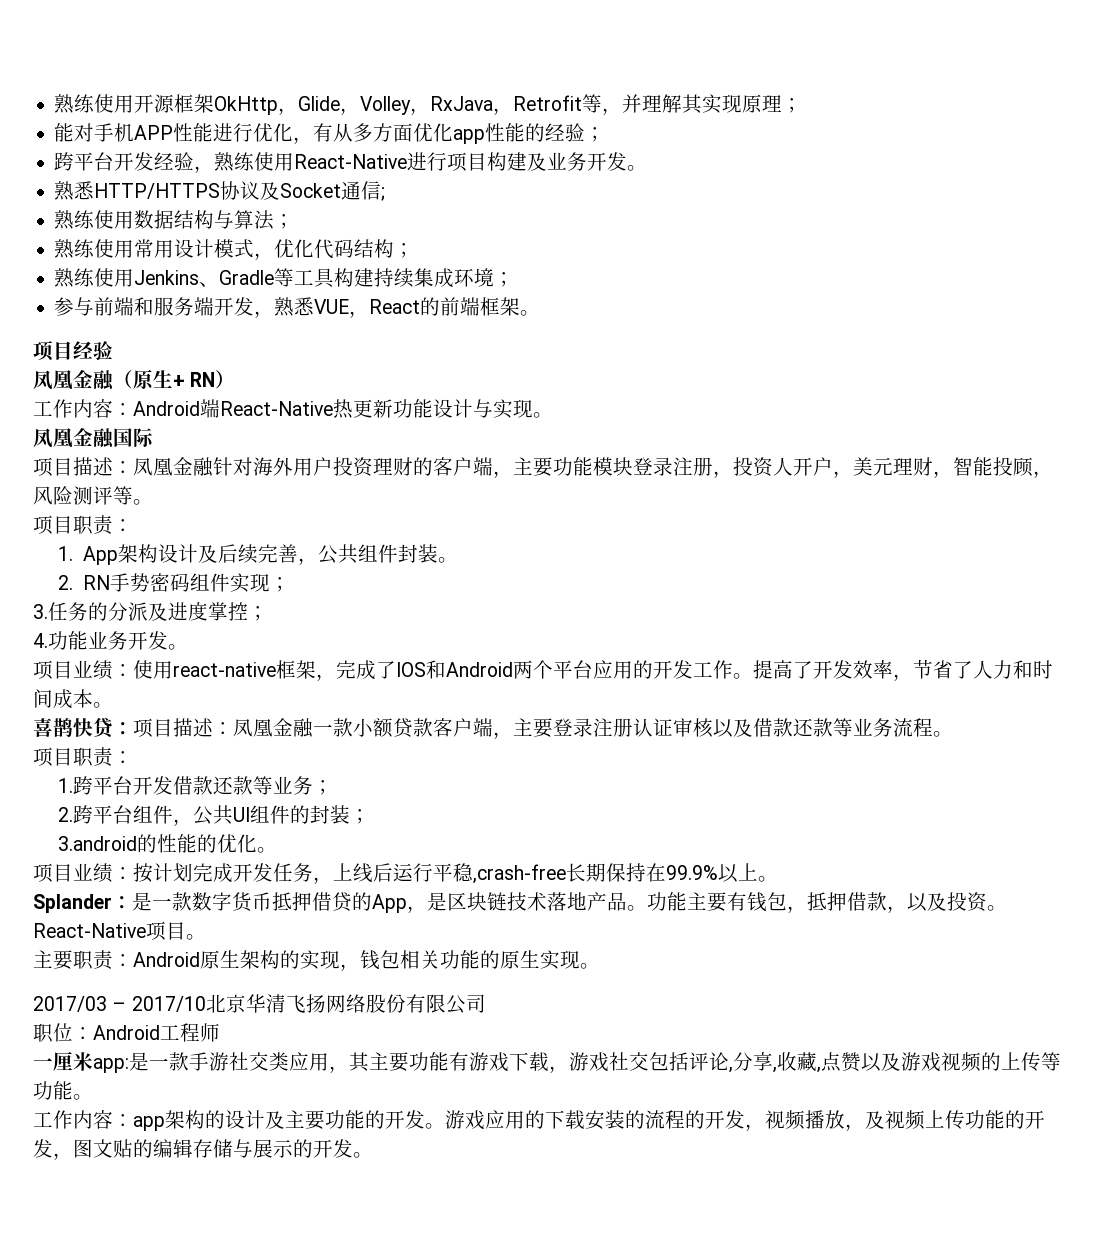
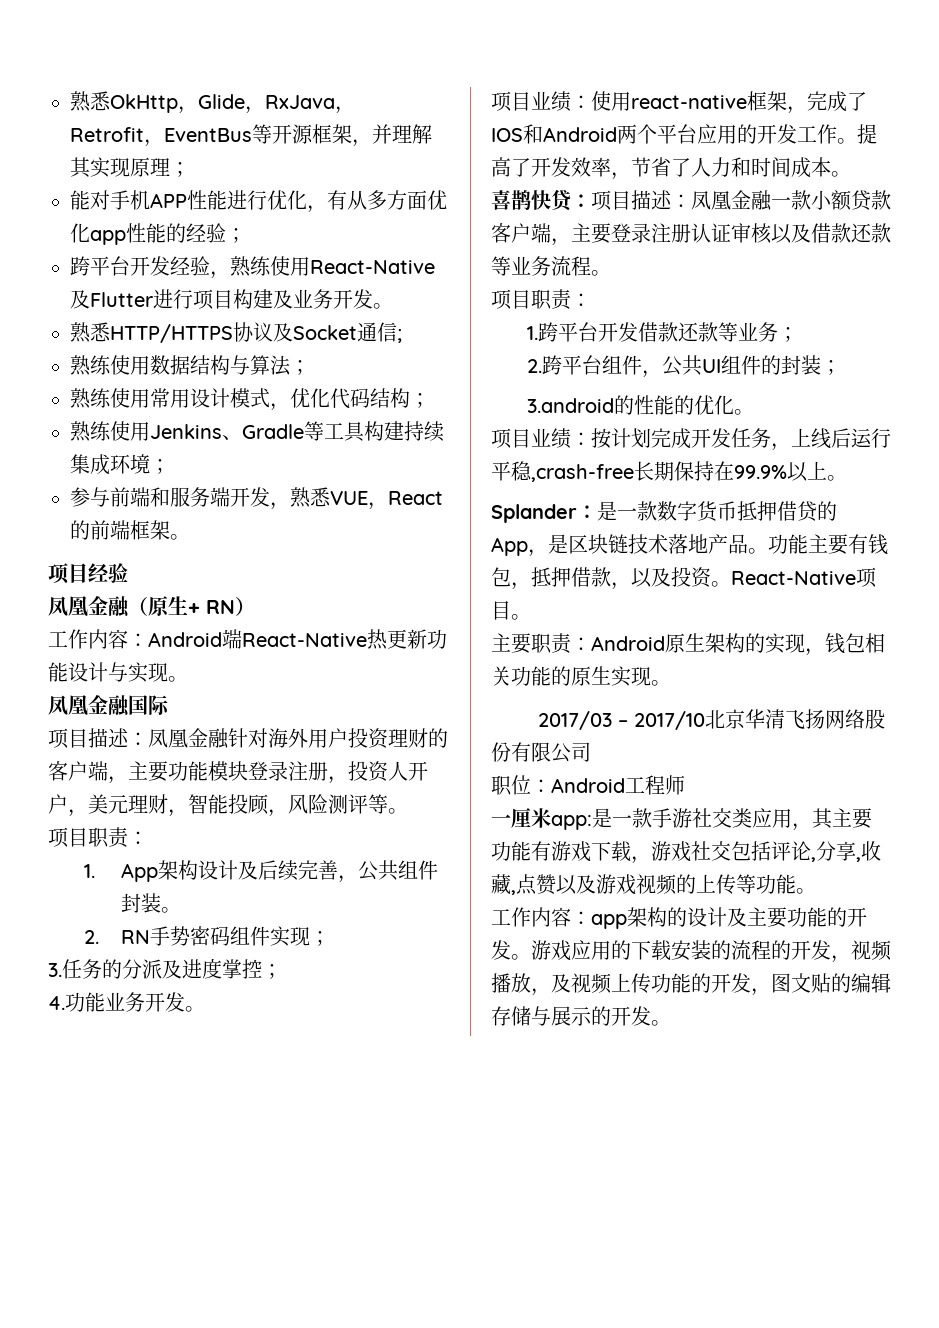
- 熟练使用开源框架OkHttp，Glide，Volley，RxJava，Retrofit等，并理解其实现原理；
+ 熟悉OkHttp，Glide，RxJava，Retrofit，EventBus等开源框架，并理解其实现原理；
- 跨平台开发经验，熟练使用React-Native进行项目构建及业务开发。
+ 跨平台开发经验，熟练使用React-Native及Flutter进行项目构建及业务开发。

